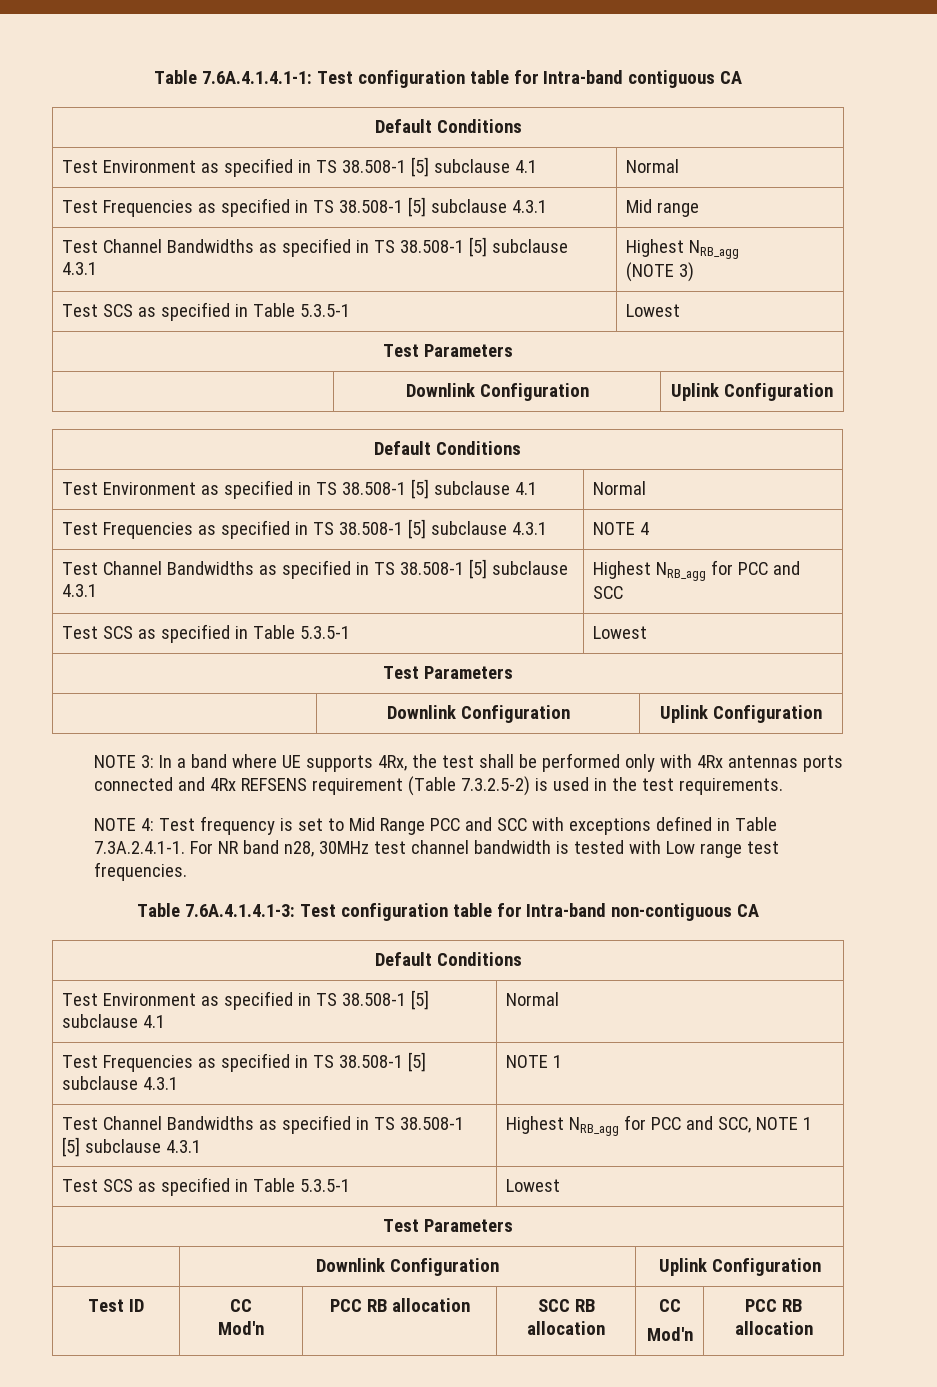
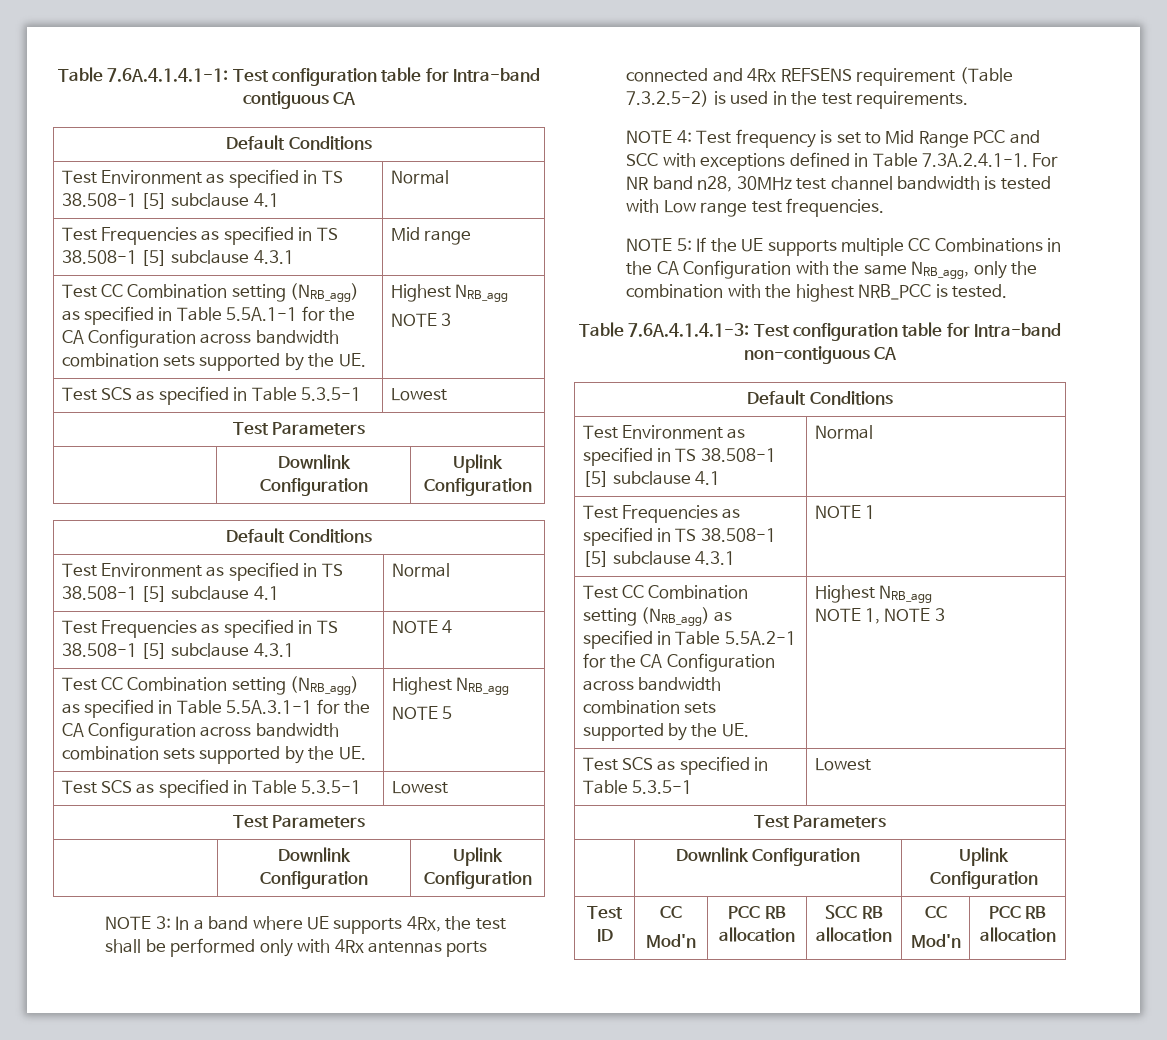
  Test Frequencies as specified in TS 38.508-1 [5] subclause 4.3.1 | Mid range
- Test Channel Bandwidths as specified in TS 38.508-1 [5] subclause 4.3.1 | Highest NRB_agg
- (NOTE 3)
+ Test CC Combination setting (NRB_agg) as specified in Table 5.5A.1-1 for the CA Configuration across bandwidth combination sets supported by the UE. | Highest NRB_agg
+ NOTE 3
- Test Channel Bandwidths as specified in TS 38.508-1 [5] subclause 4.3.1 | Highest NRB_agg for PCC and SCC
+ Test CC Combination setting (NRB_agg) as specified in Table 5.5A.3.1-1 for the CA Configuration across bandwidth combination sets supported by the UE. | Highest NRB_agg
+ NOTE 5
+ NOTE 5: If the UE supports multiple CC Combinations in the CA Configuration with the same NRB_agg, only the combination with the highest NRB_PCC is tested.
- Test Channel Bandwidths as specified in TS 38.508-1 [5] subclause 4.3.1 | Highest NRB_agg for PCC and SCC, NOTE 1
+ Test CC Combination setting (NRB_agg) as specified in Table 5.5A.2-1 for the CA Configuration across bandwidth combination sets supported by the UE. | Highest NRB_agg
+ NOTE 1, NOTE 3

